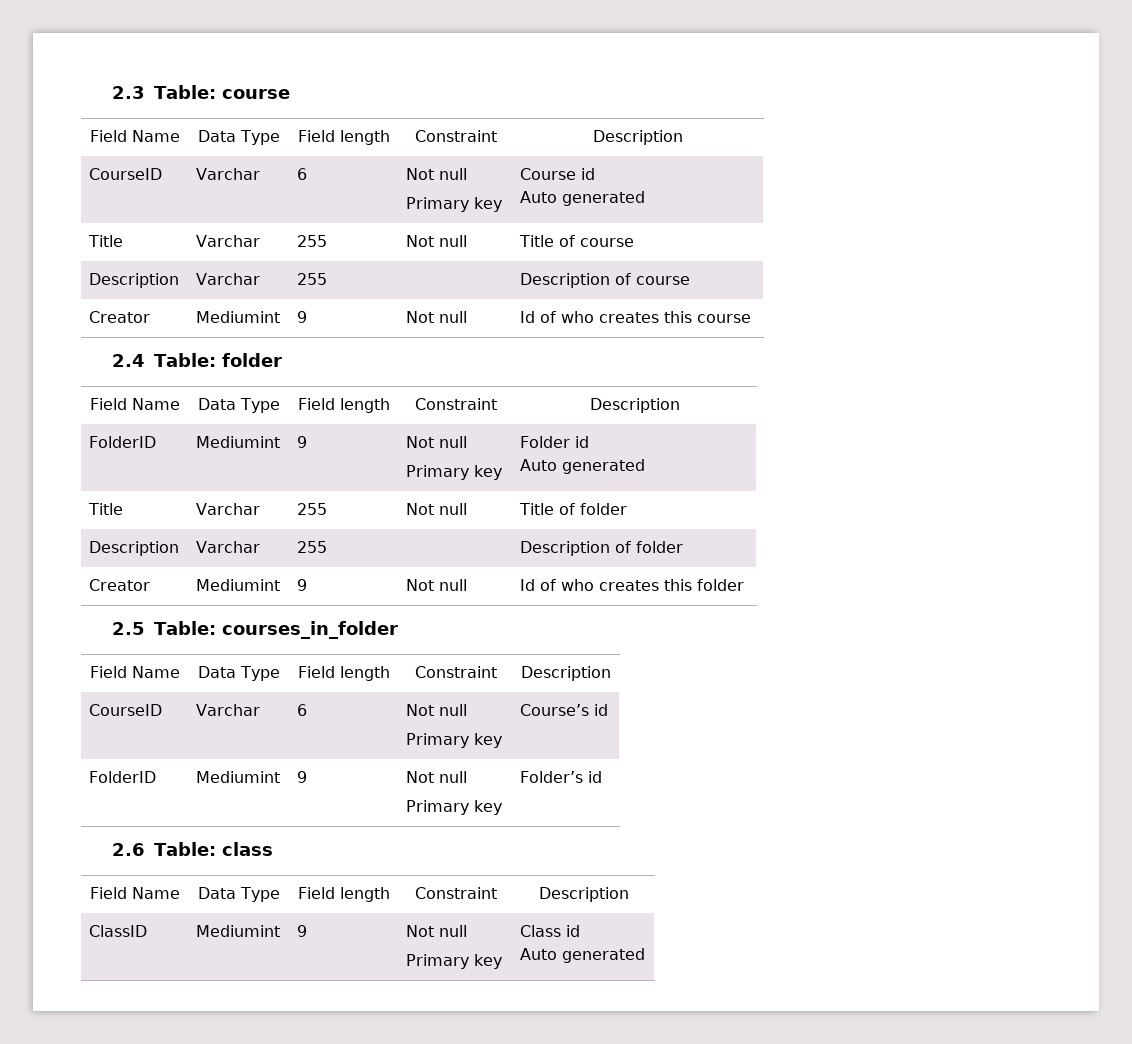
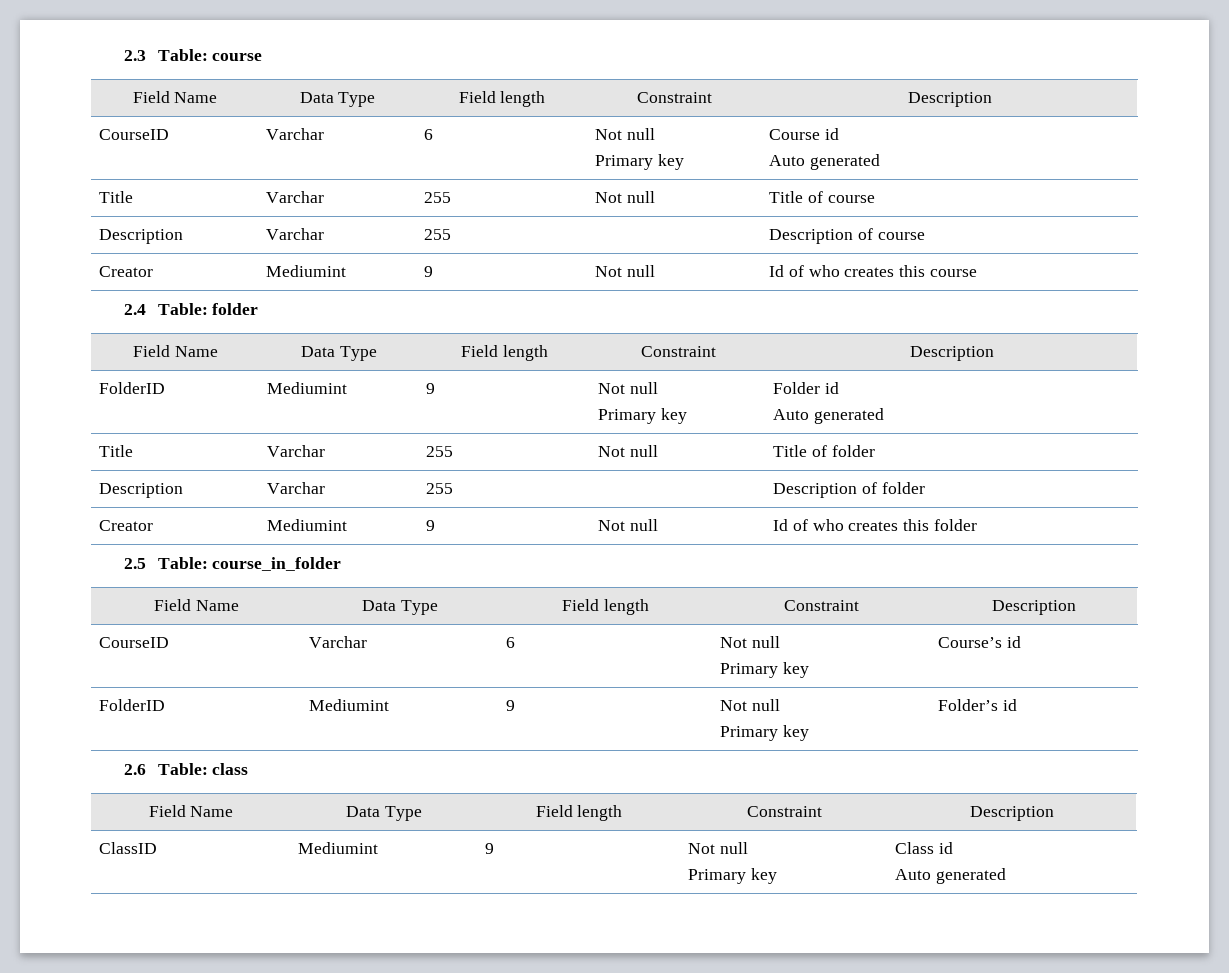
- 2.5 Table: courses_in_folder
+ 2.5 Table: course_in_folder

